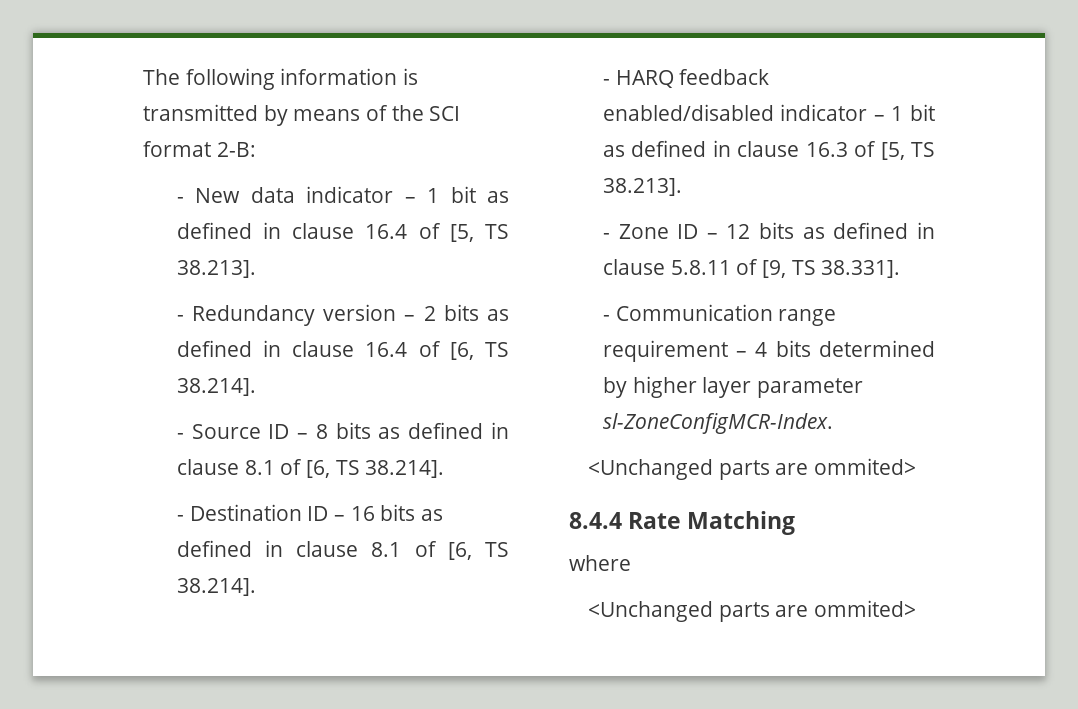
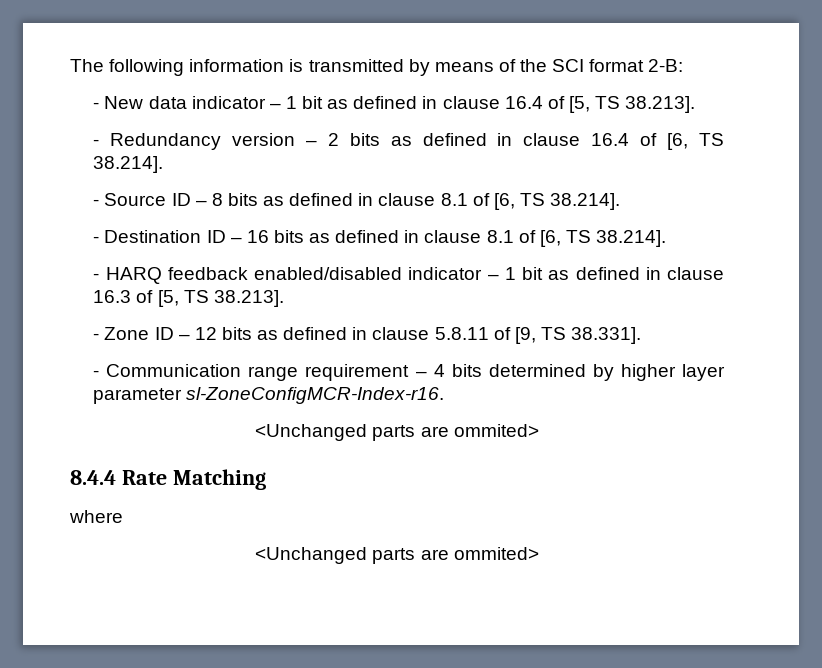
- - Communication range requirement – 4 bits determined by higher layer parameter sl-ZoneConfigMCR-Index.
+ - Communication range requirement – 4 bits determined by higher layer parameter sl-ZoneConfigMCR-Index-r16.

